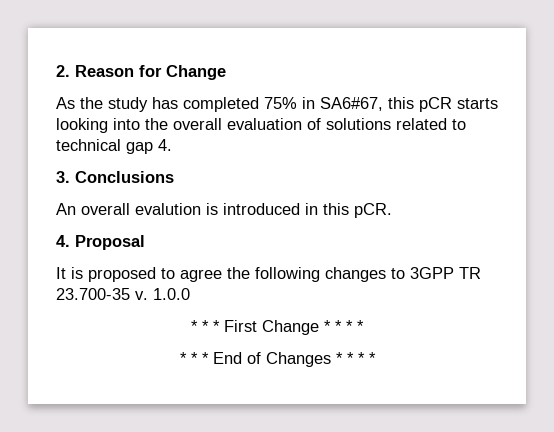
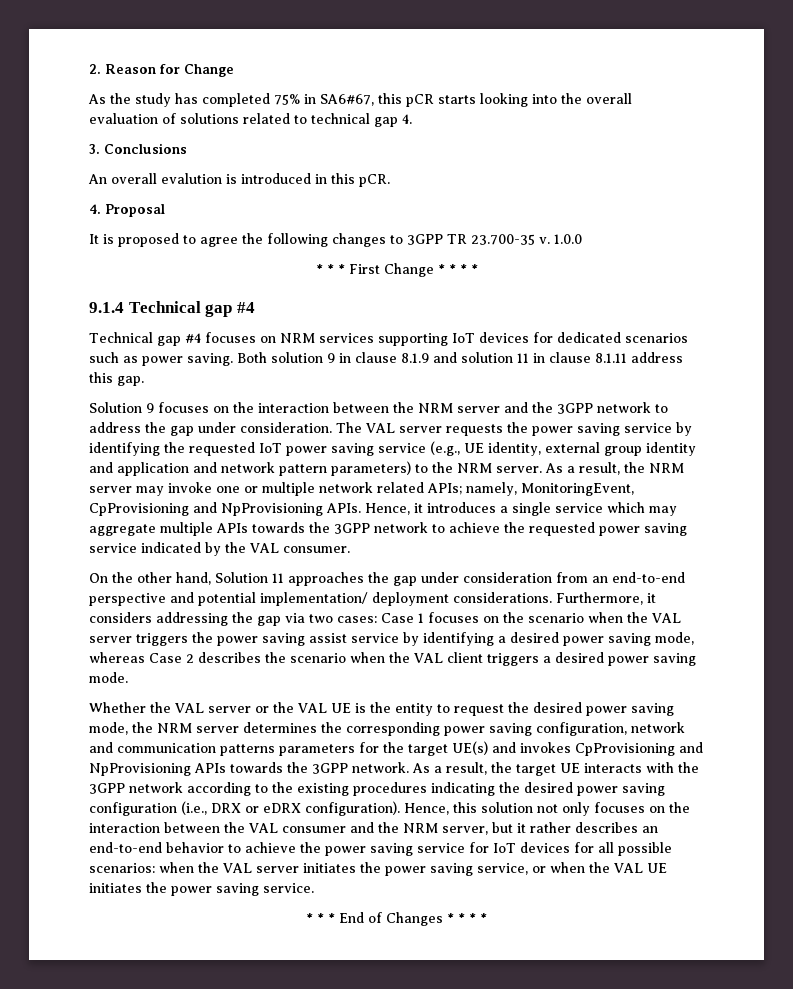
+ 9.1.4 Technical gap #4
+ Technical gap #4 focuses on NRM services supporting IoT devices for dedicated scenarios such as power saving. Both solution 9 in clause 8.1.9 and solution 11 in clause 8.1.11 address this gap.
+ Solution 9 focuses on the interaction between the NRM server and the 3GPP network to address the gap under consideration. The VAL server requests the power saving service by identifying the requested IoT power saving service (e.g., UE identity, external group identity and application and network pattern parameters) to the NRM server. As a result, the NRM server may invoke one or multiple network related APIs; namely, MonitoringEvent, CpProvisioning and NpProvisioning APIs. Hence, it introduces a single service which may aggregate multiple APIs towards the 3GPP network to achieve the requested power saving service indicated by the VAL consumer.
+ On the other hand, Solution 11 approaches the gap under consideration from an end-to-end perspective and potential implementation/ deployment considerations. Furthermore, it considers addressing the gap via two cases: Case 1 focuses on the scenario when the VAL server triggers the power saving assist service by identifying a desired power saving mode, whereas Case 2 describes the scenario when the VAL client triggers a desired power saving mode.
+ Whether the VAL server or the VAL UE is the entity to request the desired power saving mode, the NRM server determines the corresponding power saving configuration, network and communication patterns parameters for the target UE(s) and invokes CpProvisioning and NpProvisioning APIs towards the 3GPP network. As a result, the target UE interacts with the 3GPP network according to the existing procedures indicating the desired power saving configuration (i.e., DRX or eDRX configuration). Hence, this solution not only focuses on the interaction between the VAL consumer and the NRM server, but it rather describes an end-to-end behavior to achieve the power saving service for IoT devices for all possible scenarios: when the VAL server initiates the power saving service, or when the VAL UE initiates the power saving service.

